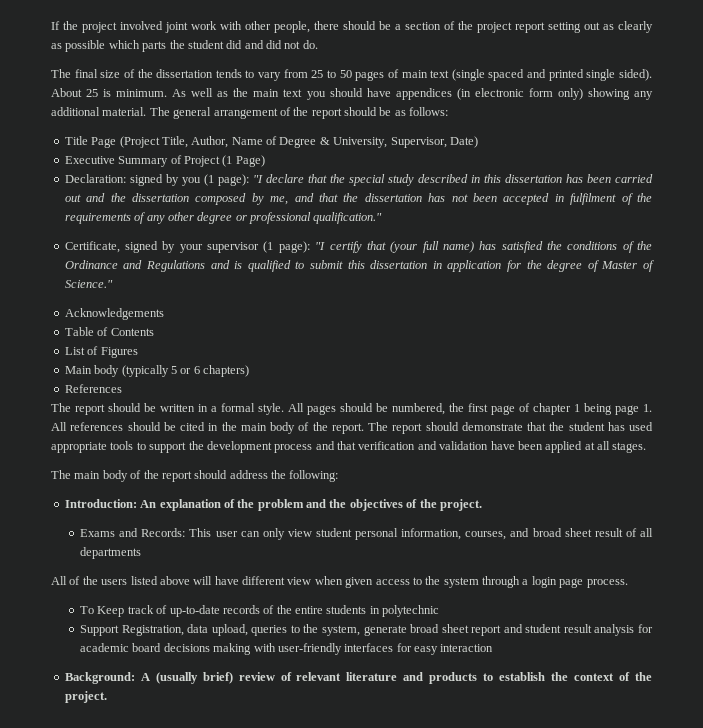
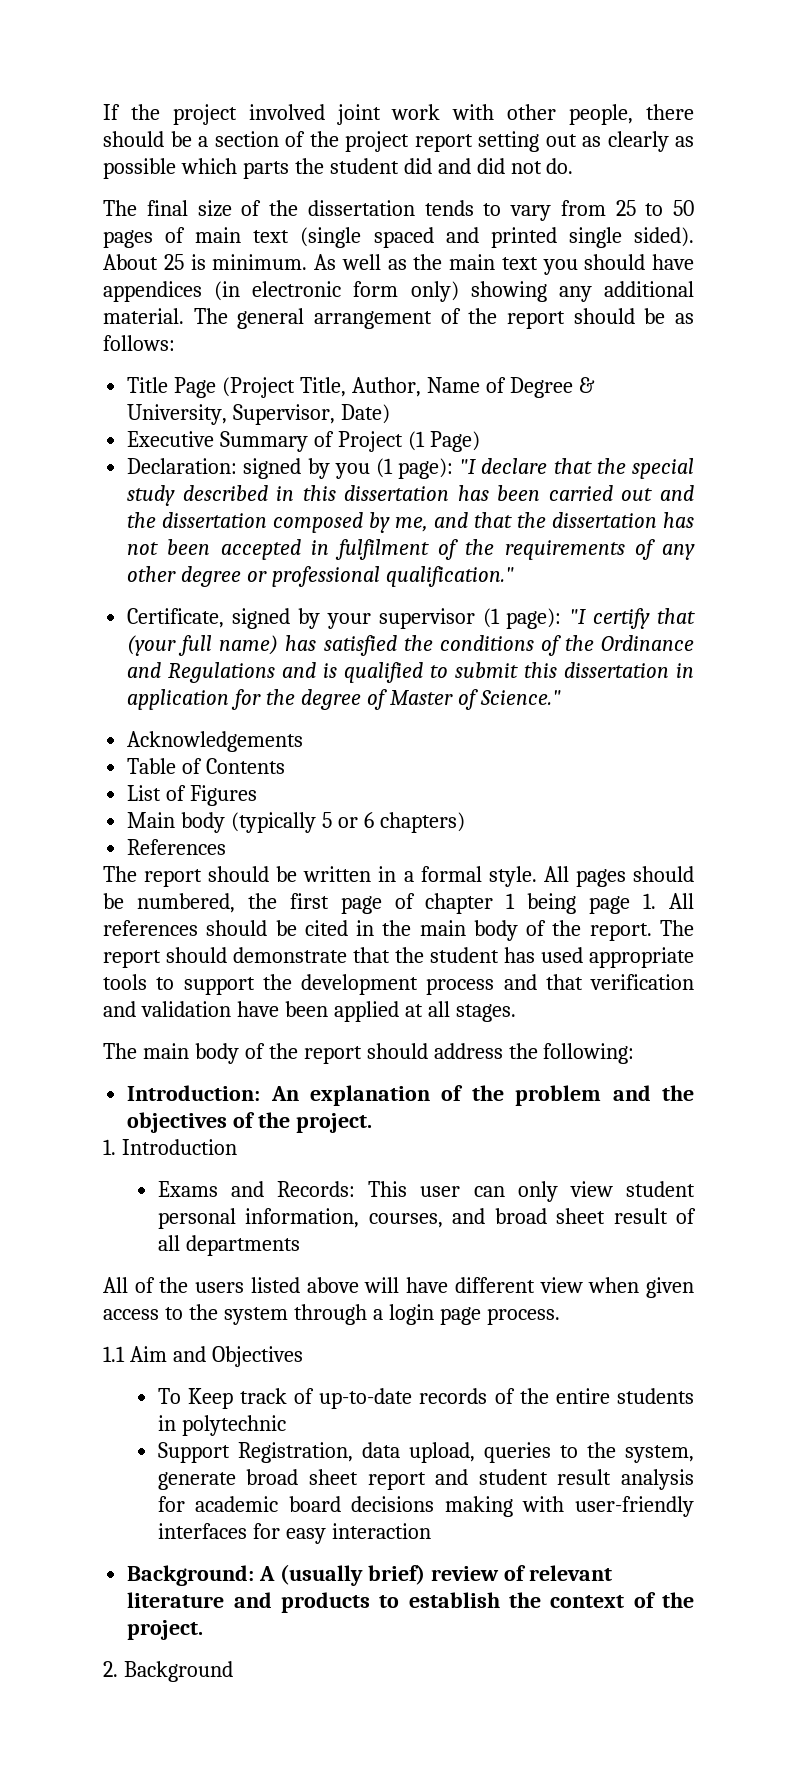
+ 1. Introduction
+ 1.1 Aim and Objectives
+ 2. Background

